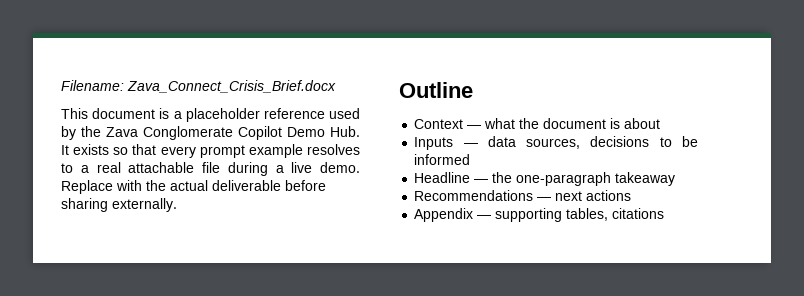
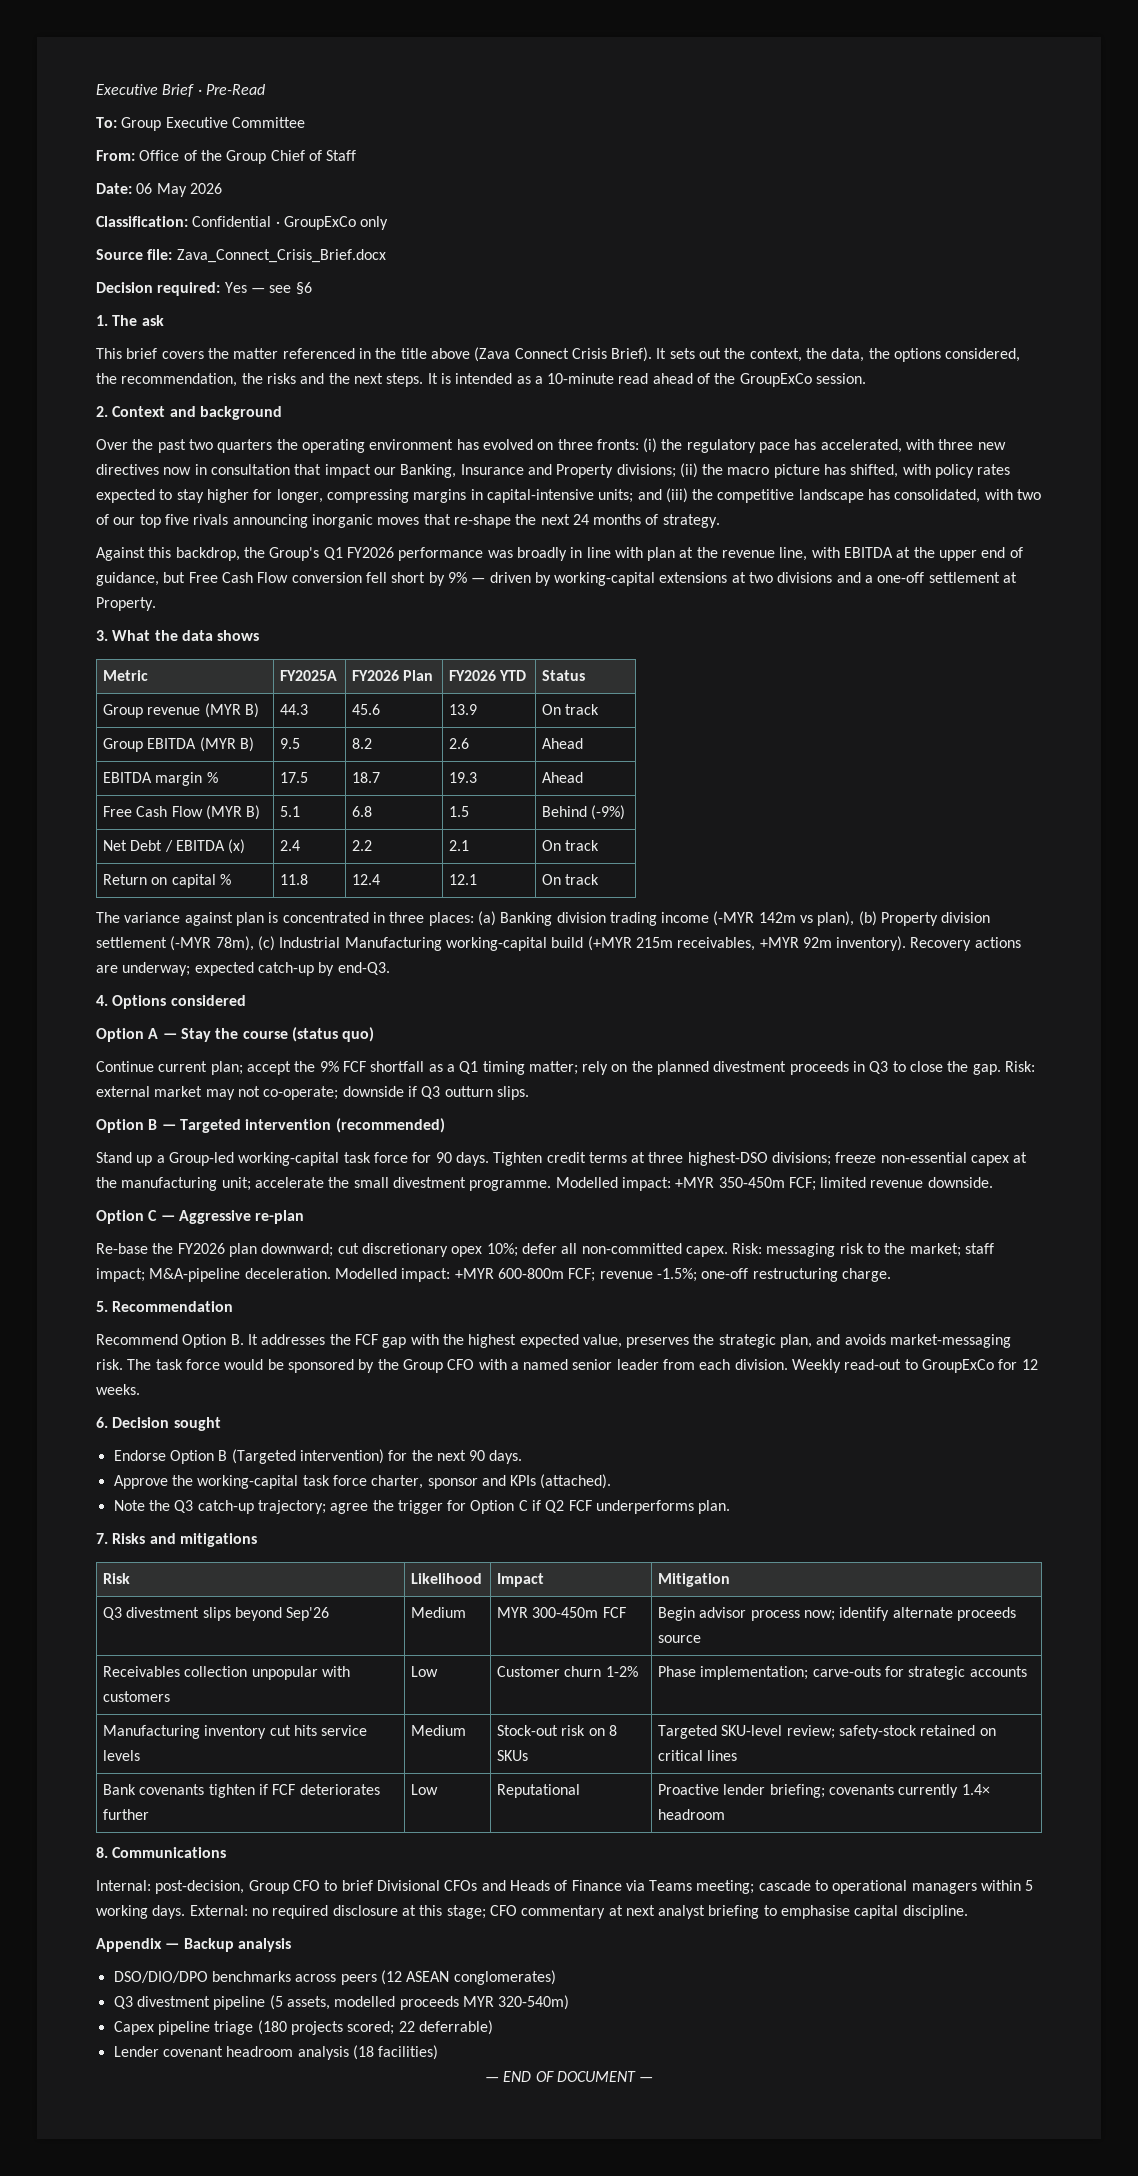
- Filename: Zava_Connect_Crisis_Brief.docx
- This document is a placeholder reference used by the Zava Conglomerate Copilot Demo Hub. It exists so that every prompt example resolves to a real attachable file during a live demo. Replace with the actual deliverable before sharing externally.
- Outline
- Context — what the document is about
- Inputs — data sources, decisions to be informed
- Headline — the one-paragraph takeaway
- Recommendations — next actions
- Appendix — supporting tables, citations
+ Executive Brief · Pre-Read
+ To: Group Executive Committee
+ From: Office of the Group Chief of Staff
+ Date: 06 May 2026
+ Classification: Confidential · GroupExCo only
+ Source file: Zava_Connect_Crisis_Brief.docx
+ Decision required: Yes — see §6
+ 1. The ask
+ This brief covers the matter referenced in the title above (Zava Connect Crisis Brief). It sets out the context, the data, the options considered, the recommendation, the risks and the next steps. It is intended as a 10-minute read ahead of the GroupExCo session.
+ 2. Context and background
+ Over the past two quarters the operating environment has evolved on three fronts: (i) the regulatory pace has accelerated, with three new directives now in consultation that impact our Banking, Insurance and Property divisions; (ii) the macro picture has shifted, with policy rates expected to stay higher for longer, compressing margins in capital-intensive units; and (iii) the competitive landscape has consolidated, with two of our top five rivals announcing inorganic moves that re-shape the next 24 months of strategy.
+ Against this backdrop, the Group's Q1 FY2026 performance was broadly in line with plan at the revenue line, with EBITDA at the upper end of guidance, but Free Cash Flow conversion fell short by 9% — driven by working-capital extensions at two divisions and a one-off settlement at Property.
+ 3. What the data shows
+ Metric | FY2025A | FY2026 Plan | FY2026 YTD | Status
+ Group revenue (MYR B) | 44.3 | 45.6 | 13.9 | On track
+ Group EBITDA (MYR B) | 9.5 | 8.2 | 2.6 | Ahead
+ EBITDA margin % | 17.5 | 18.7 | 19.3 | Ahead
+ Free Cash Flow (MYR B) | 5.1 | 6.8 | 1.5 | Behind (-9%)
+ Net Debt / EBITDA (x) | 2.4 | 2.2 | 2.1 | On track
+ Return on capital % | 11.8 | 12.4 | 12.1 | On track
+ The variance against plan is concentrated in three places: (a) Banking division trading income (-MYR 142m vs plan), (b) Property division settlement (-MYR 78m), (c) Industrial Manufacturing working-capital build (+MYR 215m receivables, +MYR 92m inventory). Recovery actions are underway; expected catch-up by end-Q3.
+ 4. Options considered
+ Option A — Stay the course (status quo)
+ Continue current plan; accept the 9% FCF shortfall as a Q1 timing matter; rely on the planned divestment proceeds in Q3 to close the gap. Risk: external market may not co-operate; downside if Q3 outturn slips.
+ Option B — Targeted intervention (recommended)
+ Stand up a Group-led working-capital task force for 90 days. Tighten credit terms at three highest-DSO divisions; freeze non-essential capex at the manufacturing unit; accelerate the small divestment programme. Modelled impact: +MYR 350-450m FCF; limited revenue downside.
+ Option C — Aggressive re-plan
+ Re-base the FY2026 plan downward; cut discretionary opex 10%; defer all non-committed capex. Risk: messaging risk to the market; staff impact; M&A-pipeline deceleration. Modelled impact: +MYR 600-800m FCF; revenue -1.5%; one-off restructuring charge.
+ 5. Recommendation
+ Recommend Option B. It addresses the FCF gap with the highest expected value, preserves the strategic plan, and avoids market-messaging risk. The task force would be sponsored by the Group CFO with a named senior leader from each division. Weekly read-out to GroupExCo for 12 weeks.
+ 6. Decision sought
+ Endorse Option B (Targeted intervention) for the next 90 days.
+ Approve the working-capital task force charter, sponsor and KPIs (attached).
+ Note the Q3 catch-up trajectory; agree the trigger for Option C if Q2 FCF underperforms plan.
+ 7. Risks and mitigations
+ Risk | Likelihood | Impact | Mitigation
+ Q3 divestment slips beyond Sep'26 | Medium | MYR 300-450m FCF | Begin advisor process now; identify alternate proceeds source
+ Receivables collection unpopular with customers | Low | Customer churn 1-2% | Phase implementation; carve-outs for strategic accounts
+ Manufacturing inventory cut hits service levels | Medium | Stock-out risk on 8 SKUs | Targeted SKU-level review; safety-stock retained on critical lines
+ Bank covenants tighten if FCF deteriorates further | Low | Reputational | Proactive lender briefing; covenants currently 1.4× headroom
+ 8. Communications
+ Internal: post-decision, Group CFO to brief Divisional CFOs and Heads of Finance via Teams meeting; cascade to operational managers within 5 working days. External: no required disclosure at this stage; CFO commentary at next analyst briefing to emphasise capital discipline.
+ Appendix — Backup analysis
+ DSO/DIO/DPO benchmarks across peers (12 ASEAN conglomerates)
+ Q3 divestment pipeline (5 assets, modelled proceeds MYR 320-540m)
+ Capex pipeline triage (180 projects scored; 22 deferrable)
+ Lender covenant headroom analysis (18 facilities)
+ — END OF DOCUMENT —

